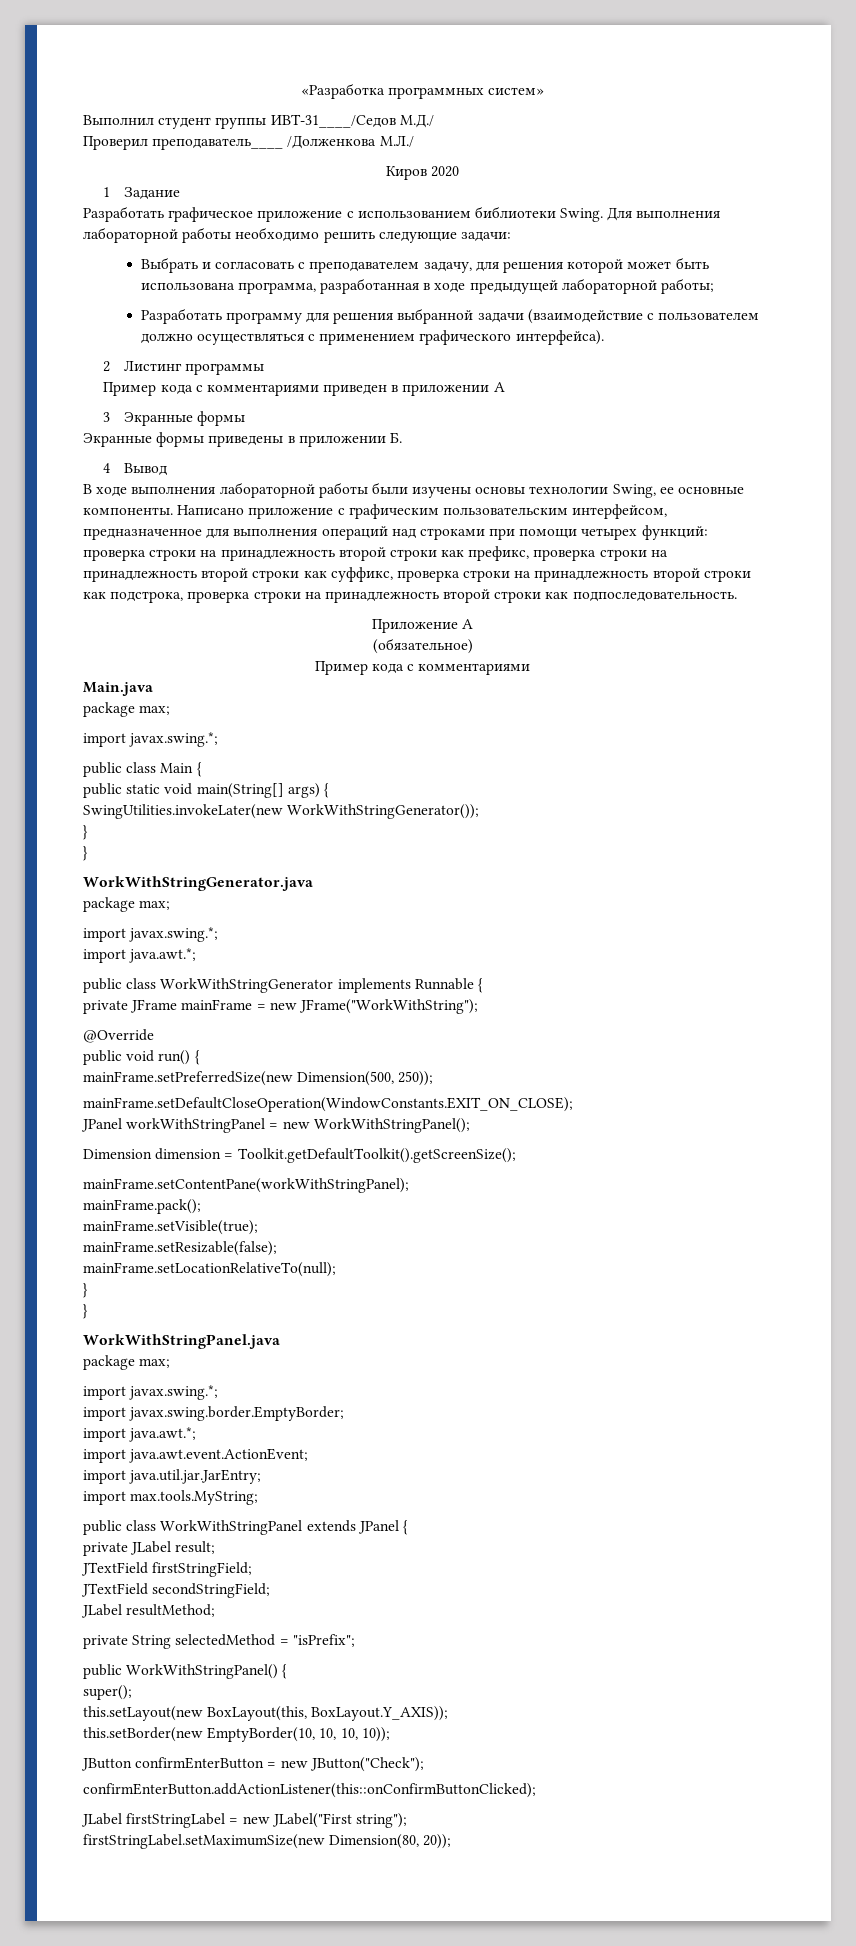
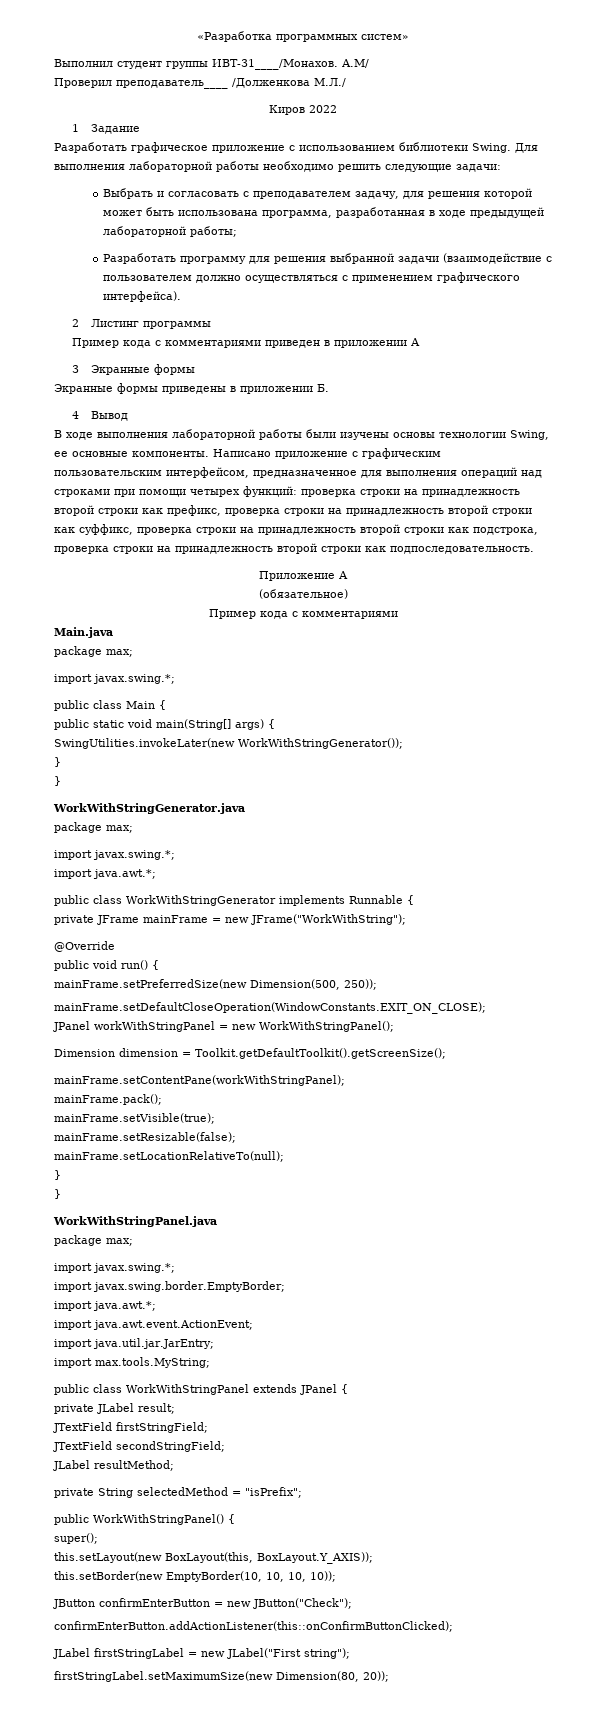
- Выполнил студент группы ИВТ-31____/Седов М.Д./
+ Выполнил студент группы ИВТ-31____/Монахов. А.М/
- Киров 2020
+ Киров 2022

